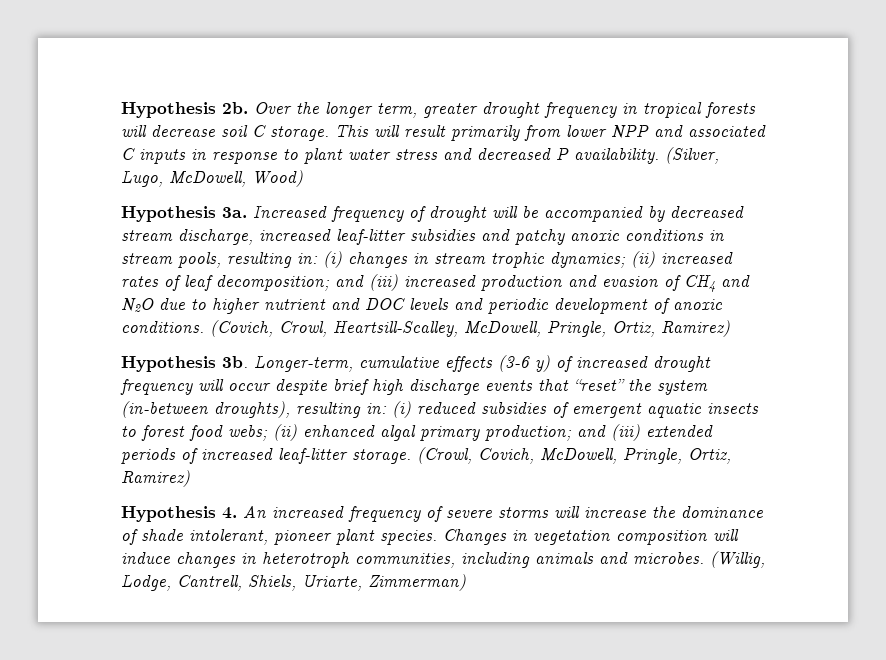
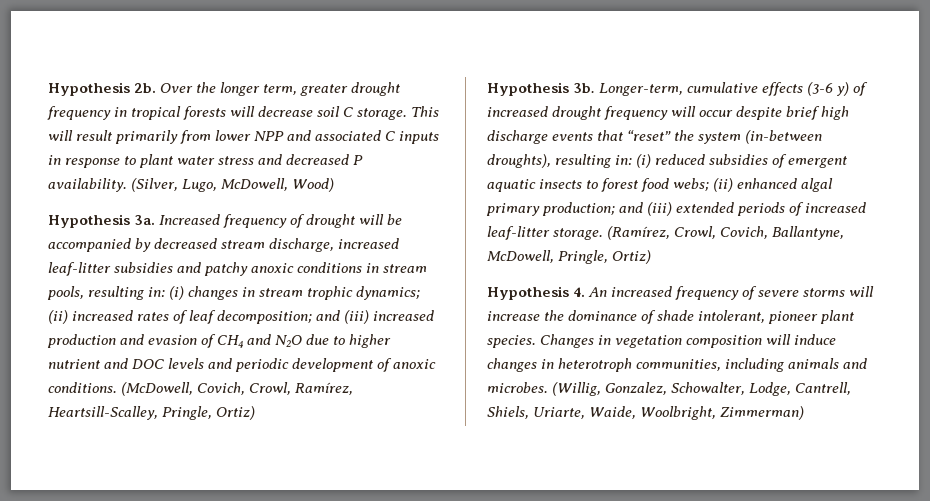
- (Covich, Crowl, Heartsill-Scalley, McDowell, Pringle, Ortiz, Ramirez)
+ (McDowell, Covich, Crowl, Ramírez, Heartsill-Scalley, Pringle, Ortiz)
- (Crowl, Covich, McDowell, Pringle, Ortiz, Ramirez)
+ (Ramírez, Crowl, Covich, Ballantyne, McDowell, Pringle, Ortiz)
- (Willig, Lodge, Cantrell, Shiels, Uriarte, Zimmerman)
+ (Willig, Gonzalez, Schowalter, Lodge, Cantrell, Shiels, Uriarte, Waide, Woolbright, Zimmerman)

